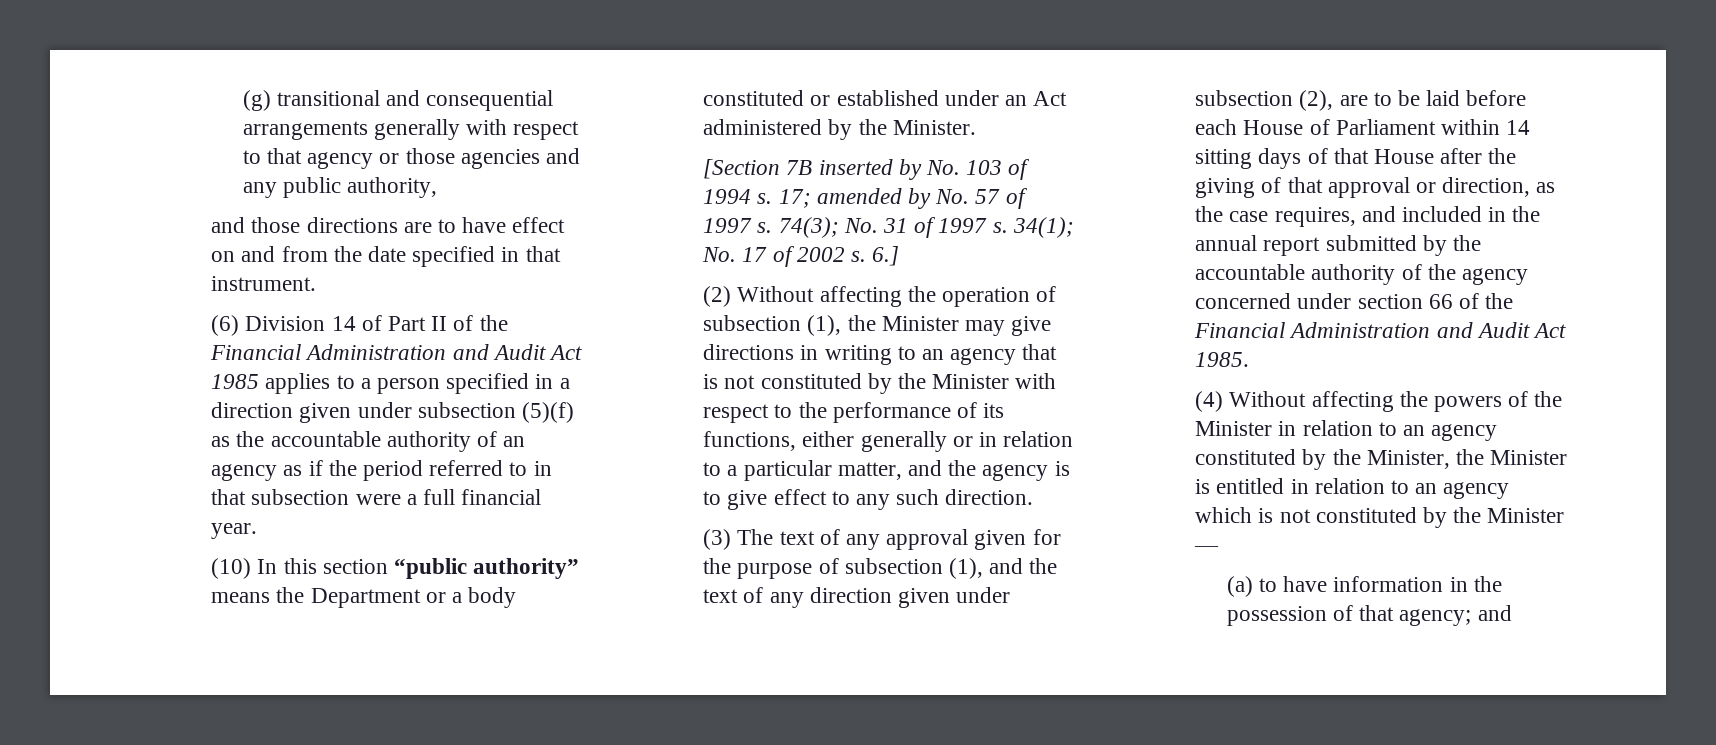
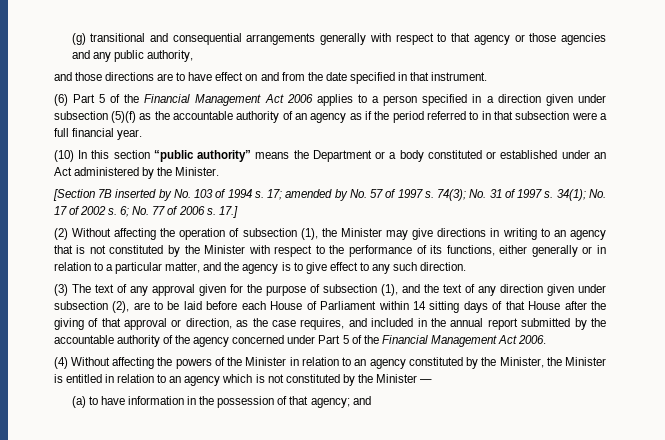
- (6) Division 14 of Part II of the Financial Administration and Audit Act 1985 applies to a person specified in a direction given under subsection (5)(f) as the accountable authority of an agency as if the period referred to in that subsection were a full financial year.
+ (6) Part 5 of the Financial Management Act 2006 applies to a person specified in a direction given under subsection (5)(f) as the accountable authority of an agency as if the period referred to in that subsection were a full financial year.
- 6.]
+ 6; No. 77 of 2006 s. 17.]
- (3) The text of any approval given for the purpose of subsection (1), and the text of any direction given under subsection (2), are to be laid before each House of Parliament within 14 sitting days of that House after the giving of that approval or direction, as the case requires, and included in the annual report submitted by the accountable authority of the agency concerned under section 66 of the Financial Administration and Audit Act 1985.
+ (3) The text of any approval given for the purpose of subsection (1), and the text of any direction given under subsection (2), are to be laid before each House of Parliament within 14 sitting days of that House after the giving of that approval or direction, as the case requires, and included in the annual report submitted by the accountable authority of the agency concerned under Part 5 of the Financial Management Act 2006.

